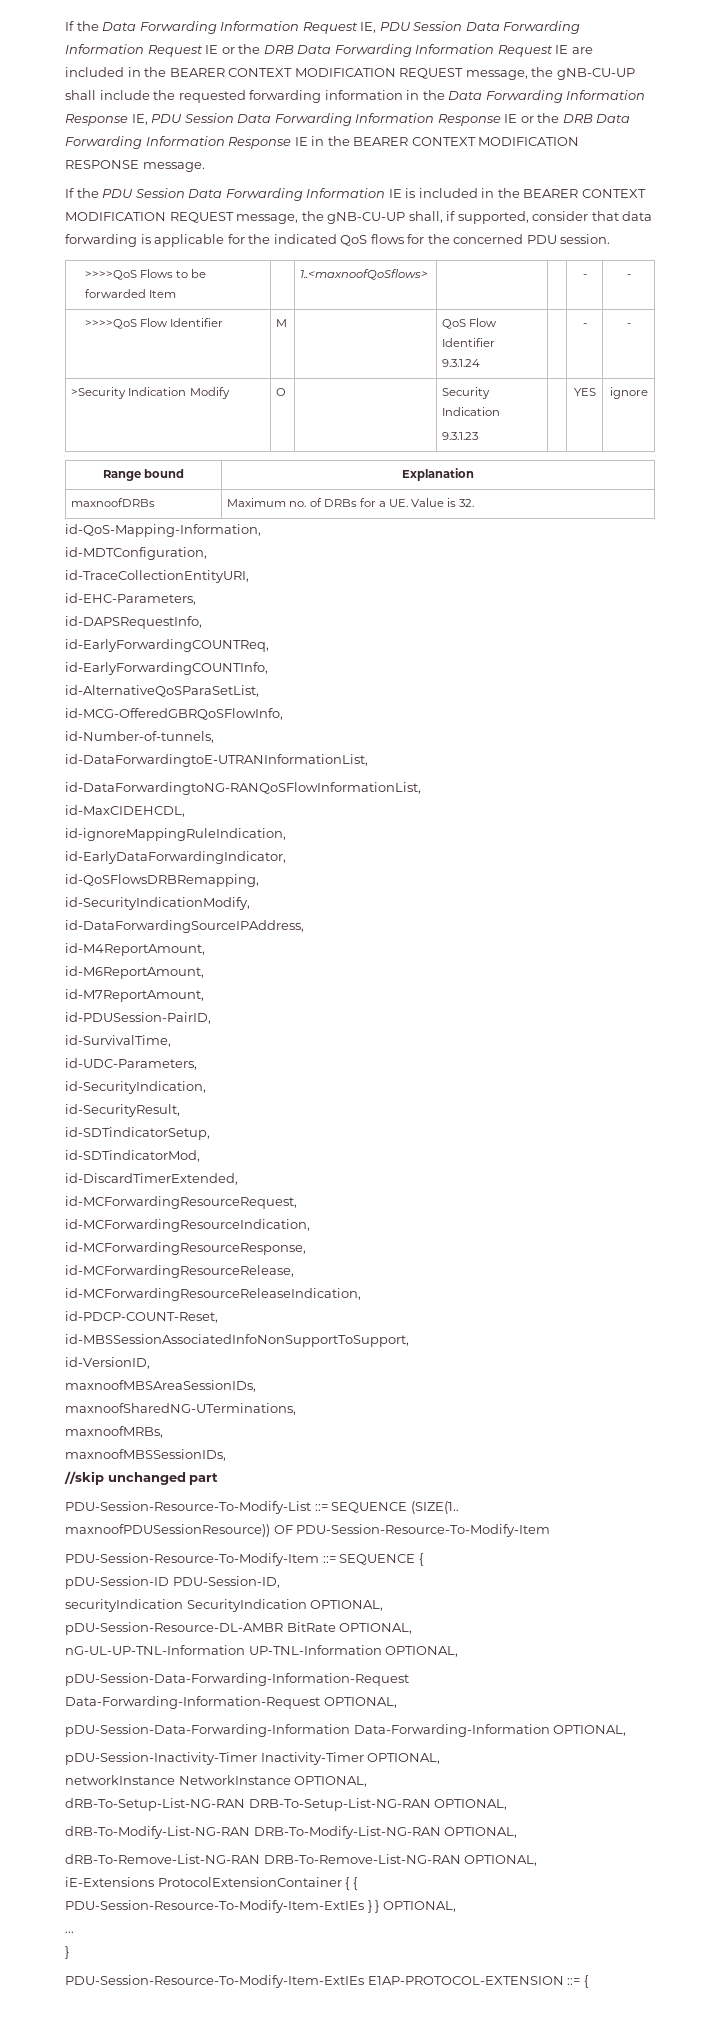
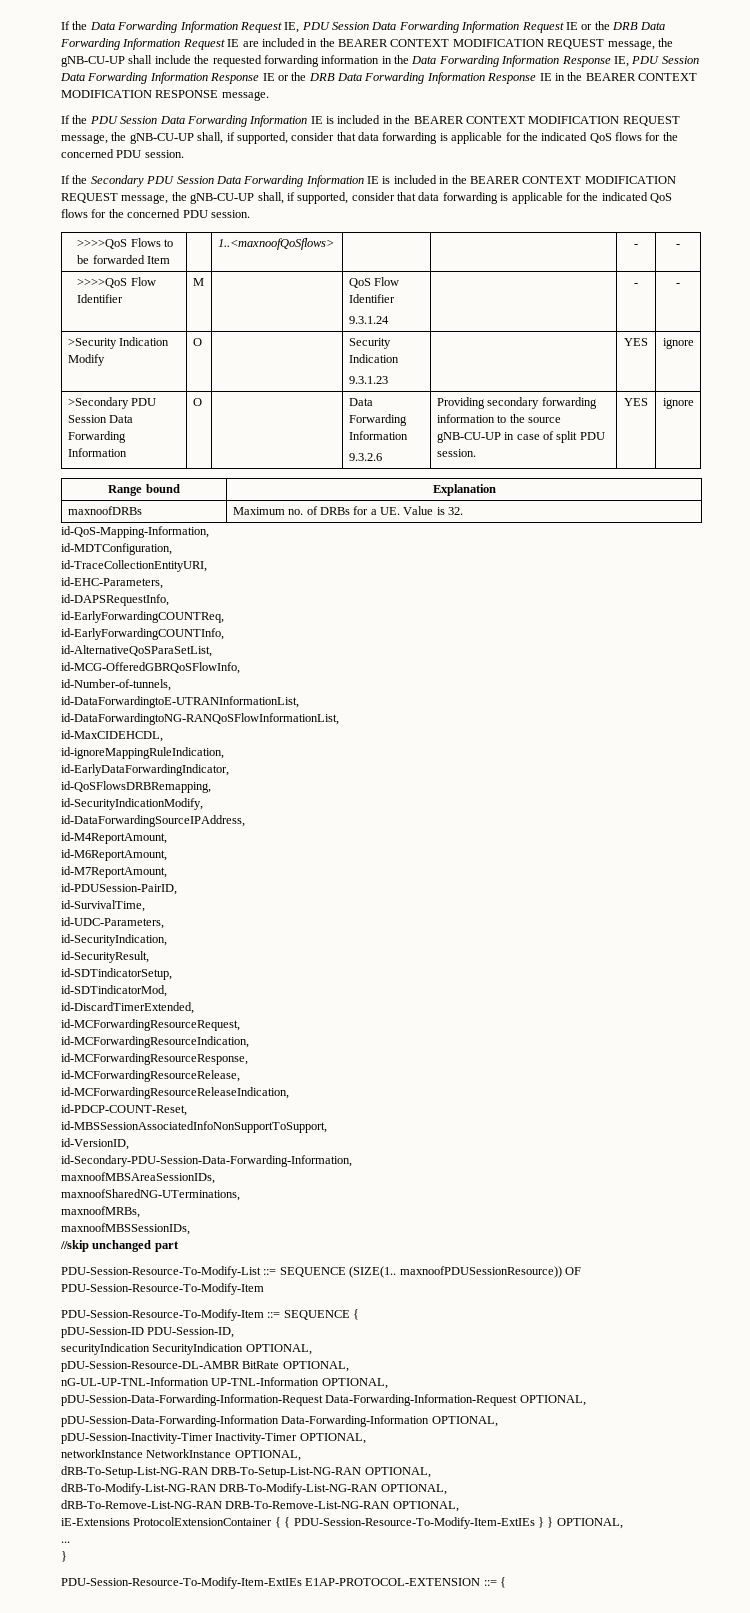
+ If the Secondary PDU Session Data Forwarding Information IE is included in the BEARER CONTEXT MODIFICATION REQUEST message, the gNB-CU-UP shall, if supported, consider that data forwarding is applicable for the indicated QoS flows for the concerned PDU session.
+ >Secondary PDU Session Data Forwarding Information | O | | Data Forwarding Information
+ 9.3.2.6 | Providing secondary forwarding information to the source gNB-CU-UP in case of split PDU session. | YES | ignore
+ id-Secondary-PDU-Session-Data-Forwarding-Information,

